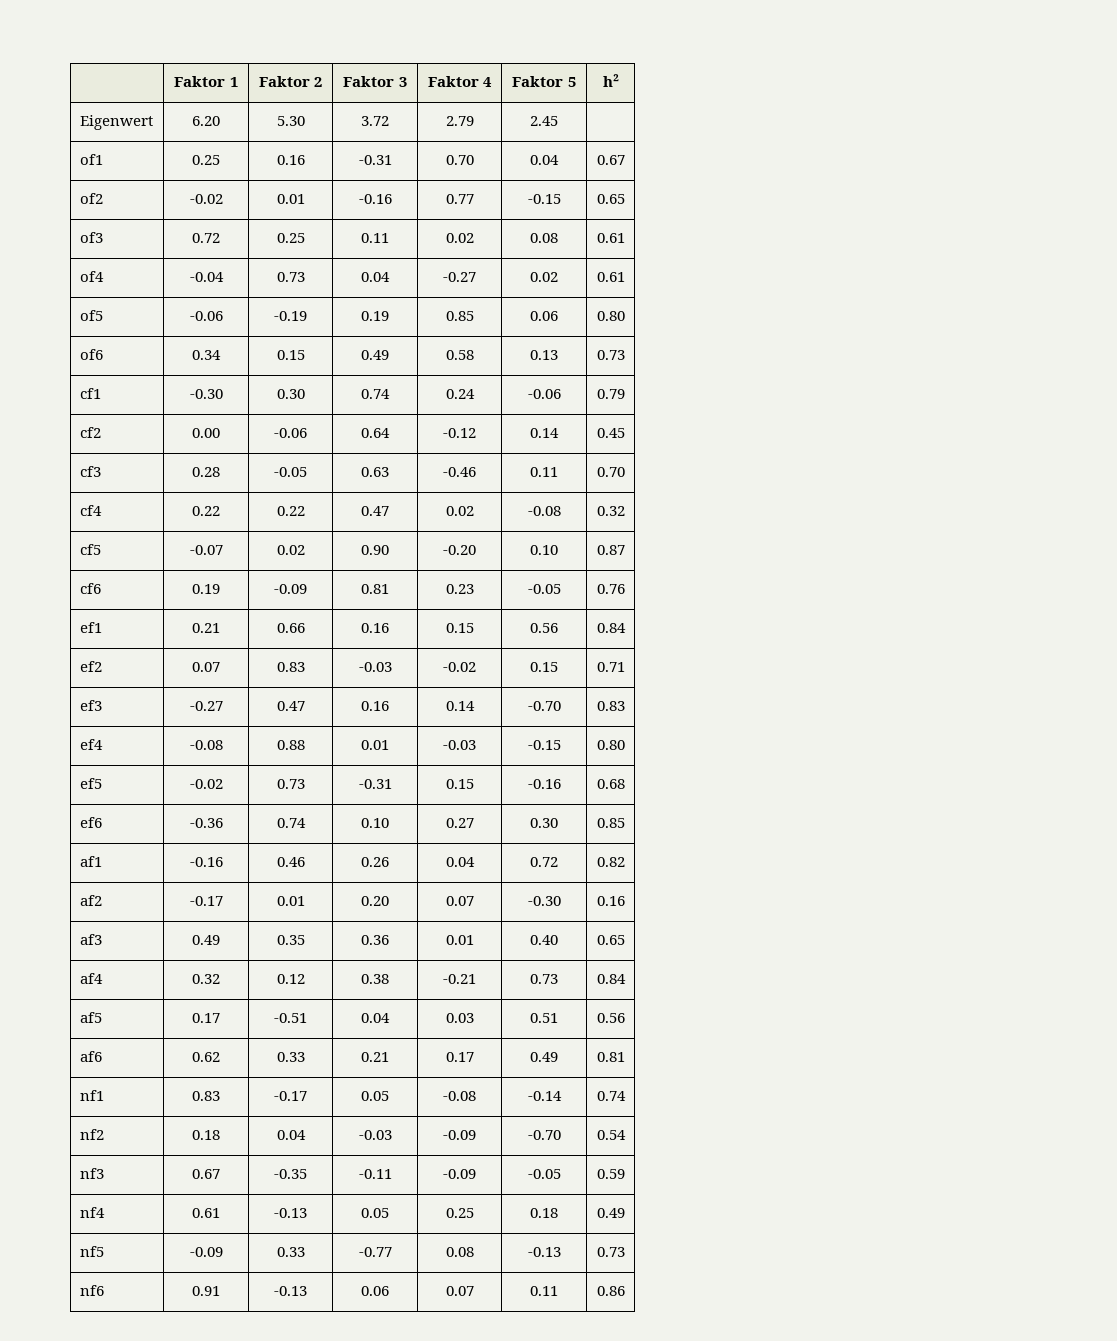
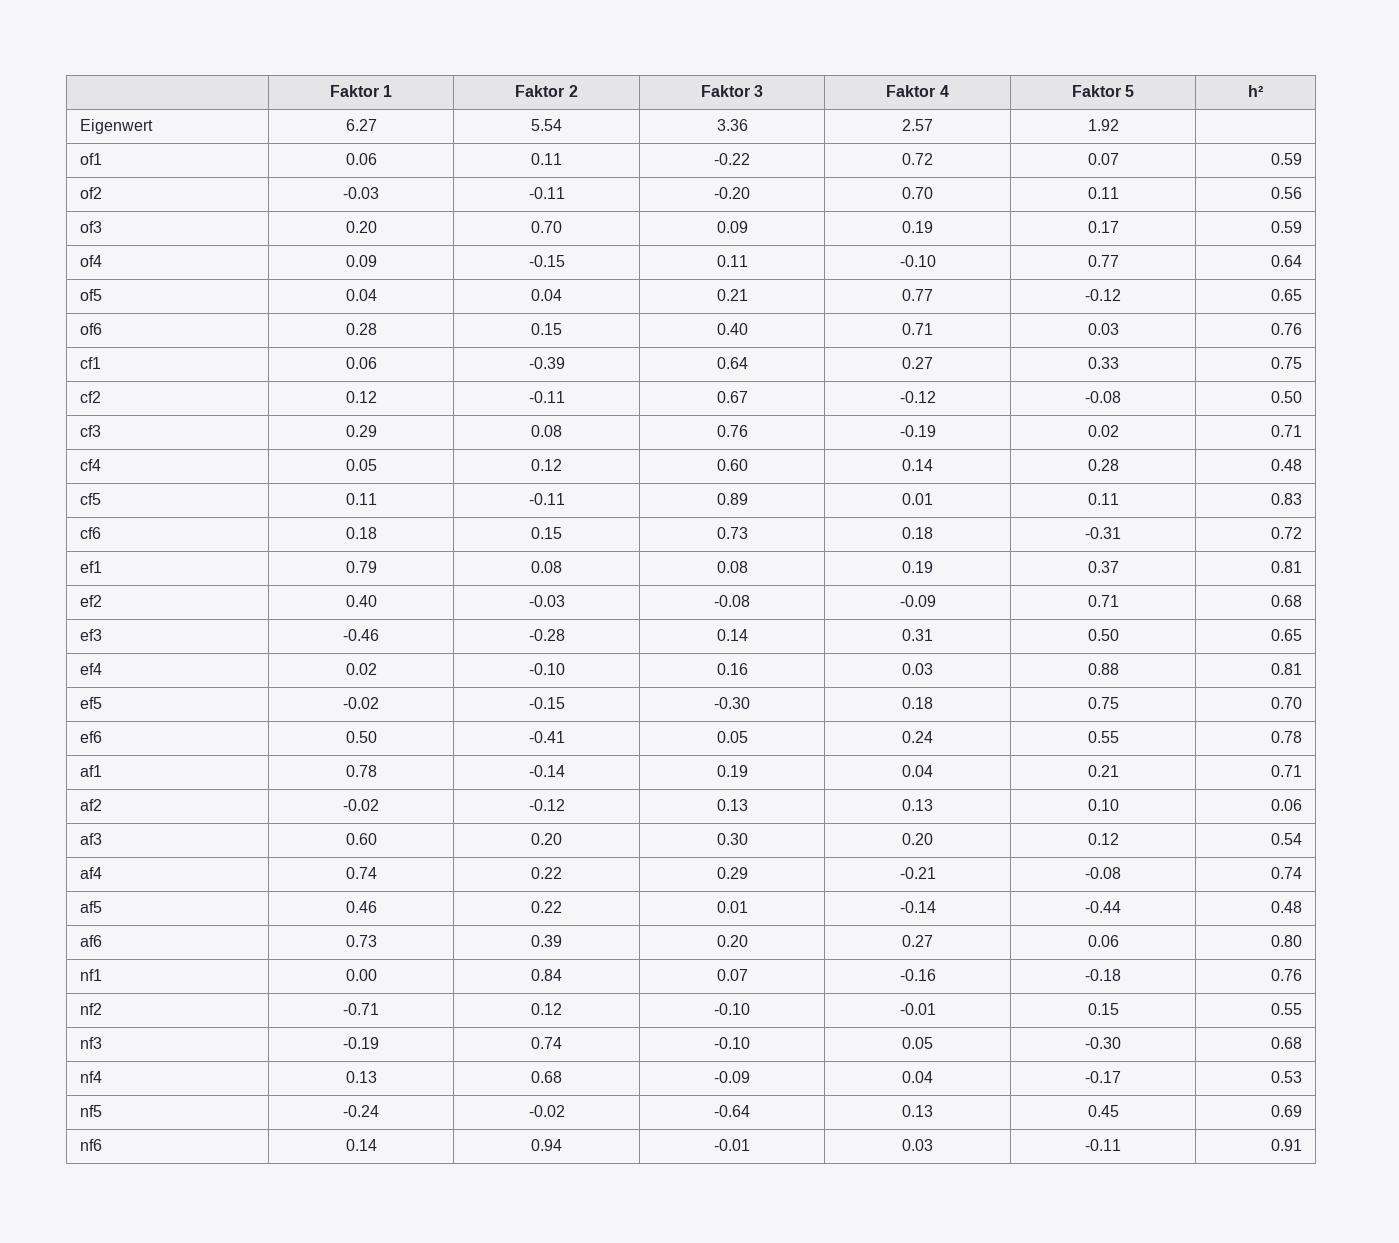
- Eigenwert | 6.20 | 5.30 | 3.72 | 2.79 | 2.45 |
- of1 | 0.25 | 0.16 | -0.31 | 0.70 | 0.04 | 0.67
- of2 | -0.02 | 0.01 | -0.16 | 0.77 | -0.15 | 0.65
- of3 | 0.72 | 0.25 | 0.11 | 0.02 | 0.08 | 0.61
- of4 | -0.04 | 0.73 | 0.04 | -0.27 | 0.02 | 0.61
- of5 | -0.06 | -0.19 | 0.19 | 0.85 | 0.06 | 0.80
- of6 | 0.34 | 0.15 | 0.49 | 0.58 | 0.13 | 0.73
- cf1 | -0.30 | 0.30 | 0.74 | 0.24 | -0.06 | 0.79
- cf2 | 0.00 | -0.06 | 0.64 | -0.12 | 0.14 | 0.45
- cf3 | 0.28 | -0.05 | 0.63 | -0.46 | 0.11 | 0.70
- cf4 | 0.22 | 0.22 | 0.47 | 0.02 | -0.08 | 0.32
- cf5 | -0.07 | 0.02 | 0.90 | -0.20 | 0.10 | 0.87
- cf6 | 0.19 | -0.09 | 0.81 | 0.23 | -0.05 | 0.76
- ef1 | 0.21 | 0.66 | 0.16 | 0.15 | 0.56 | 0.84
- ef2 | 0.07 | 0.83 | -0.03 | -0.02 | 0.15 | 0.71
- ef3 | -0.27 | 0.47 | 0.16 | 0.14 | -0.70 | 0.83
- ef4 | -0.08 | 0.88 | 0.01 | -0.03 | -0.15 | 0.80
- ef5 | -0.02 | 0.73 | -0.31 | 0.15 | -0.16 | 0.68
- ef6 | -0.36 | 0.74 | 0.10 | 0.27 | 0.30 | 0.85
- af1 | -0.16 | 0.46 | 0.26 | 0.04 | 0.72 | 0.82
- af2 | -0.17 | 0.01 | 0.20 | 0.07 | -0.30 | 0.16
- af3 | 0.49 | 0.35 | 0.36 | 0.01 | 0.40 | 0.65
- af4 | 0.32 | 0.12 | 0.38 | -0.21 | 0.73 | 0.84
- af5 | 0.17 | -0.51 | 0.04 | 0.03 | 0.51 | 0.56
- af6 | 0.62 | 0.33 | 0.21 | 0.17 | 0.49 | 0.81
- nf1 | 0.83 | -0.17 | 0.05 | -0.08 | -0.14 | 0.74
- nf2 | 0.18 | 0.04 | -0.03 | -0.09 | -0.70 | 0.54
- nf3 | 0.67 | -0.35 | -0.11 | -0.09 | -0.05 | 0.59
- nf4 | 0.61 | -0.13 | 0.05 | 0.25 | 0.18 | 0.49
- nf5 | -0.09 | 0.33 | -0.77 | 0.08 | -0.13 | 0.73
- nf6 | 0.91 | -0.13 | 0.06 | 0.07 | 0.11 | 0.86
+ Eigenwert | 6.27 | 5.54 | 3.36 | 2.57 | 1.92 |
+ of1 | 0.06 | 0.11 | -0.22 | 0.72 | 0.07 | 0.59
+ of2 | -0.03 | -0.11 | -0.20 | 0.70 | 0.11 | 0.56
+ of3 | 0.20 | 0.70 | 0.09 | 0.19 | 0.17 | 0.59
+ of4 | 0.09 | -0.15 | 0.11 | -0.10 | 0.77 | 0.64
+ of5 | 0.04 | 0.04 | 0.21 | 0.77 | -0.12 | 0.65
+ of6 | 0.28 | 0.15 | 0.40 | 0.71 | 0.03 | 0.76
+ cf1 | 0.06 | -0.39 | 0.64 | 0.27 | 0.33 | 0.75
+ cf2 | 0.12 | -0.11 | 0.67 | -0.12 | -0.08 | 0.50
+ cf3 | 0.29 | 0.08 | 0.76 | -0.19 | 0.02 | 0.71
+ cf4 | 0.05 | 0.12 | 0.60 | 0.14 | 0.28 | 0.48
+ cf5 | 0.11 | -0.11 | 0.89 | 0.01 | 0.11 | 0.83
+ cf6 | 0.18 | 0.15 | 0.73 | 0.18 | -0.31 | 0.72
+ ef1 | 0.79 | 0.08 | 0.08 | 0.19 | 0.37 | 0.81
+ ef2 | 0.40 | -0.03 | -0.08 | -0.09 | 0.71 | 0.68
+ ef3 | -0.46 | -0.28 | 0.14 | 0.31 | 0.50 | 0.65
+ ef4 | 0.02 | -0.10 | 0.16 | 0.03 | 0.88 | 0.81
+ ef5 | -0.02 | -0.15 | -0.30 | 0.18 | 0.75 | 0.70
+ ef6 | 0.50 | -0.41 | 0.05 | 0.24 | 0.55 | 0.78
+ af1 | 0.78 | -0.14 | 0.19 | 0.04 | 0.21 | 0.71
+ af2 | -0.02 | -0.12 | 0.13 | 0.13 | 0.10 | 0.06
+ af3 | 0.60 | 0.20 | 0.30 | 0.20 | 0.12 | 0.54
+ af4 | 0.74 | 0.22 | 0.29 | -0.21 | -0.08 | 0.74
+ af5 | 0.46 | 0.22 | 0.01 | -0.14 | -0.44 | 0.48
+ af6 | 0.73 | 0.39 | 0.20 | 0.27 | 0.06 | 0.80
+ nf1 | 0.00 | 0.84 | 0.07 | -0.16 | -0.18 | 0.76
+ nf2 | -0.71 | 0.12 | -0.10 | -0.01 | 0.15 | 0.55
+ nf3 | -0.19 | 0.74 | -0.10 | 0.05 | -0.30 | 0.68
+ nf4 | 0.13 | 0.68 | -0.09 | 0.04 | -0.17 | 0.53
+ nf5 | -0.24 | -0.02 | -0.64 | 0.13 | 0.45 | 0.69
+ nf6 | 0.14 | 0.94 | -0.01 | 0.03 | -0.11 | 0.91

